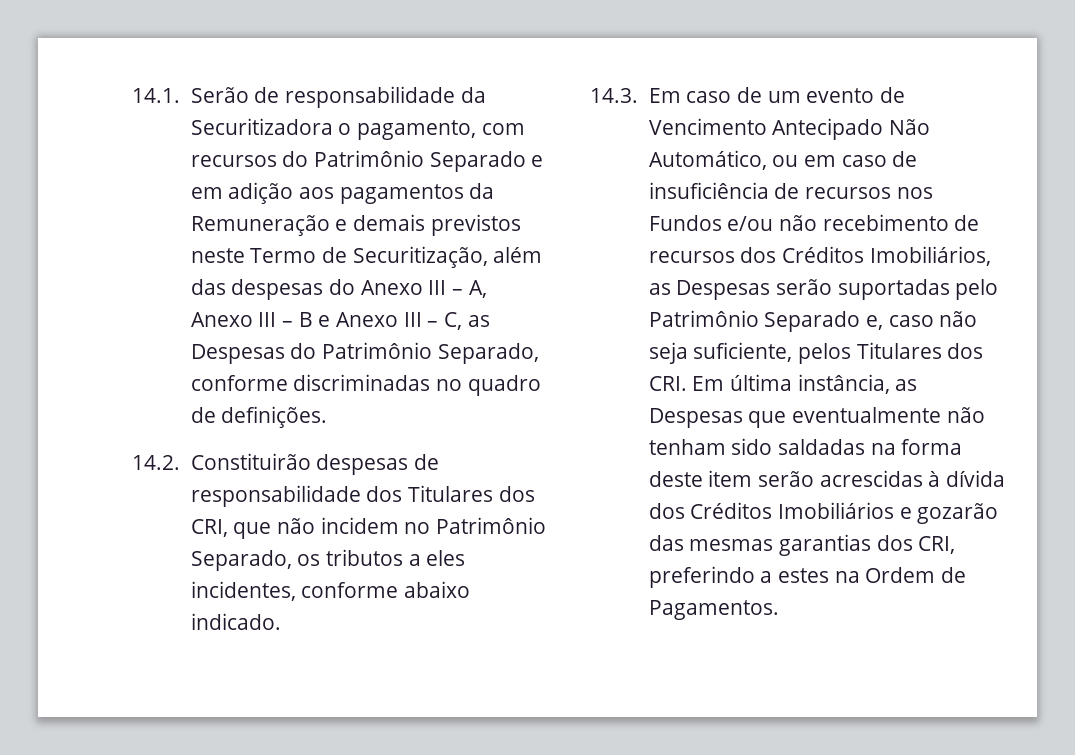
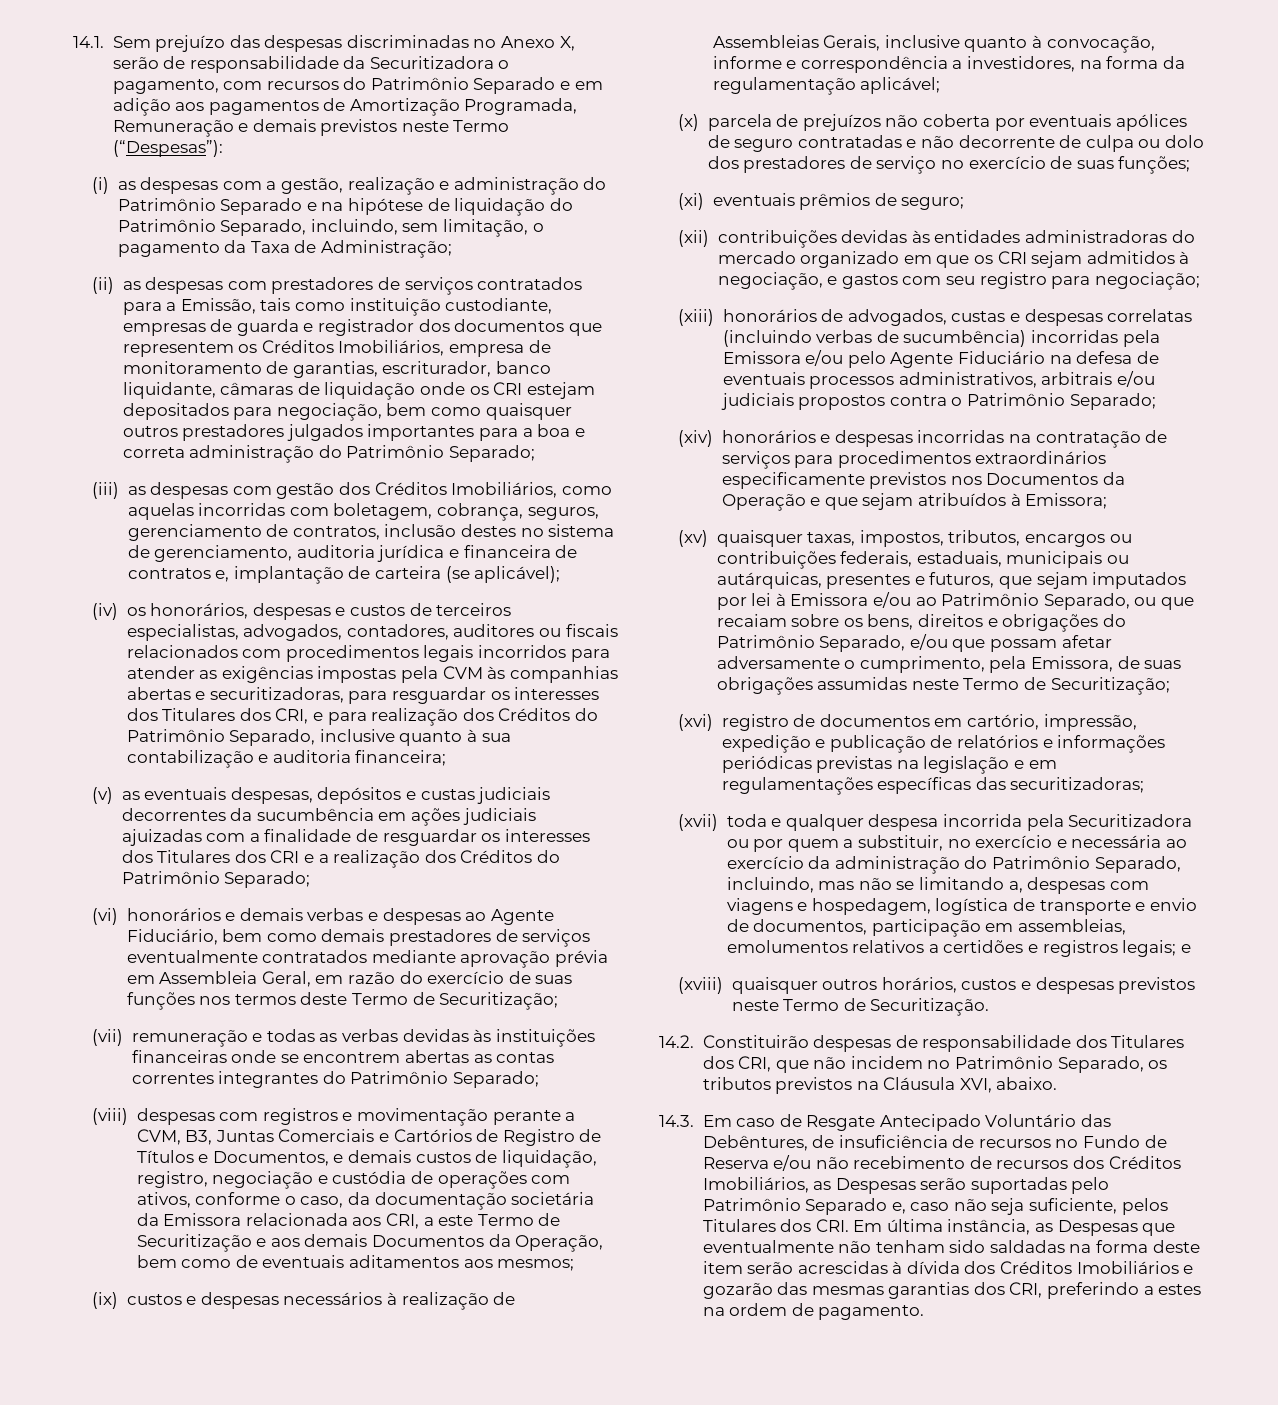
- 14.1. Serão de responsabilidade da Securitizadora o pagamento, com recursos do Patrimônio Separado e em adição aos pagamentos da Remuneração e demais previstos neste Termo de Securitização, além das despesas do Anexo III – A, Anexo III – B e Anexo III – C, as Despesas do Patrimônio Separado, conforme discriminadas no quadro de definições.
+ 14.1. Sem prejuízo das despesas discriminadas no Anexo X, serão de responsabilidade da Securitizadora o pagamento, com recursos do Patrimônio Separado e em adição aos pagamentos de Amortização Programada, Remuneração e demais previstos neste Termo (“Despesas”):
+ (i) as despesas com a gestão, realização e administração do Patrimônio Separado e na hipótese de liquidação do Patrimônio Separado, incluindo, sem limitação, o pagamento da Taxa de Administração;
+ (ii) as despesas com prestadores de serviços contratados para a Emissão, tais como instituição custodiante, empresas de guarda e registrador dos documentos que representem os Créditos Imobiliários, empresa de monitoramento de garantias, escriturador, banco liquidante, câmaras de liquidação onde os CRI estejam depositados para negociação, bem como quaisquer outros prestadores julgados importantes para a boa e correta administração do Patrimônio Separado;
+ (iii) as despesas com gestão dos Créditos Imobiliários, como aquelas incorridas com boletagem, cobrança, seguros, gerenciamento de contratos, inclusão destes no sistema de gerenciamento, auditoria jurídica e financeira de contratos e, implantação de carteira (se aplicável);
+ (iv) os honorários, despesas e custos de terceiros especialistas, advogados, contadores, auditores ou fiscais relacionados com procedimentos legais incorridos para atender as exigências impostas pela CVM às companhias abertas e securitizadoras, para resguardar os interesses dos Titulares dos CRI, e para realização dos Créditos do Patrimônio Separado, inclusive quanto à sua contabilização e auditoria financeira;
+ (v) as eventuais despesas, depósitos e custas judiciais decorrentes da sucumbência em ações judiciais ajuizadas com a finalidade de resguardar os interesses dos Titulares dos CRI e a realização dos Créditos do Patrimônio Separado;
+ (vi) honorários e demais verbas e despesas ao Agente Fiduciário, bem como demais prestadores de serviços eventualmente contratados mediante aprovação prévia em Assembleia Geral, em razão do exercício de suas funções nos termos deste Termo de Securitização;
+ (vii) remuneração e todas as verbas devidas às instituições financeiras onde se encontrem abertas as contas correntes integrantes do Patrimônio Separado;
+ (viii) despesas com registros e movimentação perante a CVM, B3, Juntas Comerciais e Cartórios de Registro de Títulos e Documentos, e demais custos de liquidação, registro, negociação e custódia de operações com ativos, conforme o caso, da documentação societária da Emissora relacionada aos CRI, a este Termo de Securitização e aos demais Documentos da Operação, bem como de eventuais aditamentos aos mesmos;
+ (ix) custos e despesas necessários à realização de Assembleias Gerais, inclusive quanto à convocação, informe e correspondência a investidores, na forma da regulamentação aplicável;
+ (x) parcela de prejuízos não coberta por eventuais apólices de seguro contratadas e não decorrente de culpa ou dolo dos prestadores de serviço no exercício de suas funções;
+ (xi) eventuais prêmios de seguro;
+ (xii) contribuições devidas às entidades administradoras do mercado organizado em que os CRI sejam admitidos à negociação, e gastos com seu registro para negociação;
+ (xiii) honorários de advogados, custas e despesas correlatas (incluindo verbas de sucumbência) incorridas pela Emissora e/ou pelo Agente Fiduciário na defesa de eventuais processos administrativos, arbitrais e/ou judiciais propostos contra o Patrimônio Separado;
+ (xiv) honorários e despesas incorridas na contratação de serviços para procedimentos extraordinários especificamente previstos nos Documentos da Operação e que sejam atribuídos à Emissora;
+ (xv) quaisquer taxas, impostos, tributos, encargos ou contribuições federais, estaduais, municipais ou autárquicas, presentes e futuros, que sejam imputados por lei à Emissora e/ou ao Patrimônio Separado, ou que recaiam sobre os bens, direitos e obrigações do Patrimônio Separado, e/ou que possam afetar adversamente o cumprimento, pela Emissora, de suas obrigações assumidas neste Termo de Securitização;
+ (xvi) registro de documentos em cartório, impressão, expedição e publicação de relatórios e informações periódicas previstas na legislação e em regulamentações específicas das securitizadoras;
+ (xvii) toda e qualquer despesa incorrida pela Securitizadora ou por quem a substituir, no exercício e necessária ao exercício da administração do Patrimônio Separado, incluindo, mas não se limitando a, despesas com viagens e hospedagem, logística de transporte e envio de documentos, participação em assembleias, emolumentos relativos a certidões e registros legais; e
+ (xviii) quaisquer outros horários, custos e despesas previstos neste Termo de Securitização.
- 14.2. Constituirão despesas de responsabilidade dos Titulares dos CRI, que não incidem no Patrimônio Separado, os tributos a eles incidentes, conforme abaixo indicado.
- 14.3. Em caso de um evento de Vencimento Antecipado Não Automático, ou em caso de insuficiência de recursos nos Fundos e/ou não recebimento de recursos dos Créditos Imobiliários, as Despesas serão suportadas pelo Patrimônio Separado e, caso não seja suficiente, pelos Titulares dos CRI. Em última instância, as Despesas que eventualmente não tenham sido saldadas na forma deste item serão acrescidas à dívida dos Créditos Imobiliários e gozarão das mesmas garantias dos CRI, preferindo a estes na Ordem de Pagamentos.
+ 14.2. Constituirão despesas de responsabilidade dos Titulares dos CRI, que não incidem no Patrimônio Separado, os tributos previstos na Cláusula XVI, abaixo.
+ 14.3. Em caso de Resgate Antecipado Voluntário das Debêntures, de insuficiência de recursos no Fundo de Reserva e/ou não recebimento de recursos dos Créditos Imobiliários, as Despesas serão suportadas pelo Patrimônio Separado e, caso não seja suficiente, pelos Titulares dos CRI. Em última instância, as Despesas que eventualmente não tenham sido saldadas na forma deste item serão acrescidas à dívida dos Créditos Imobiliários e gozarão das mesmas garantias dos CRI, preferindo a estes na ordem de pagamento.

